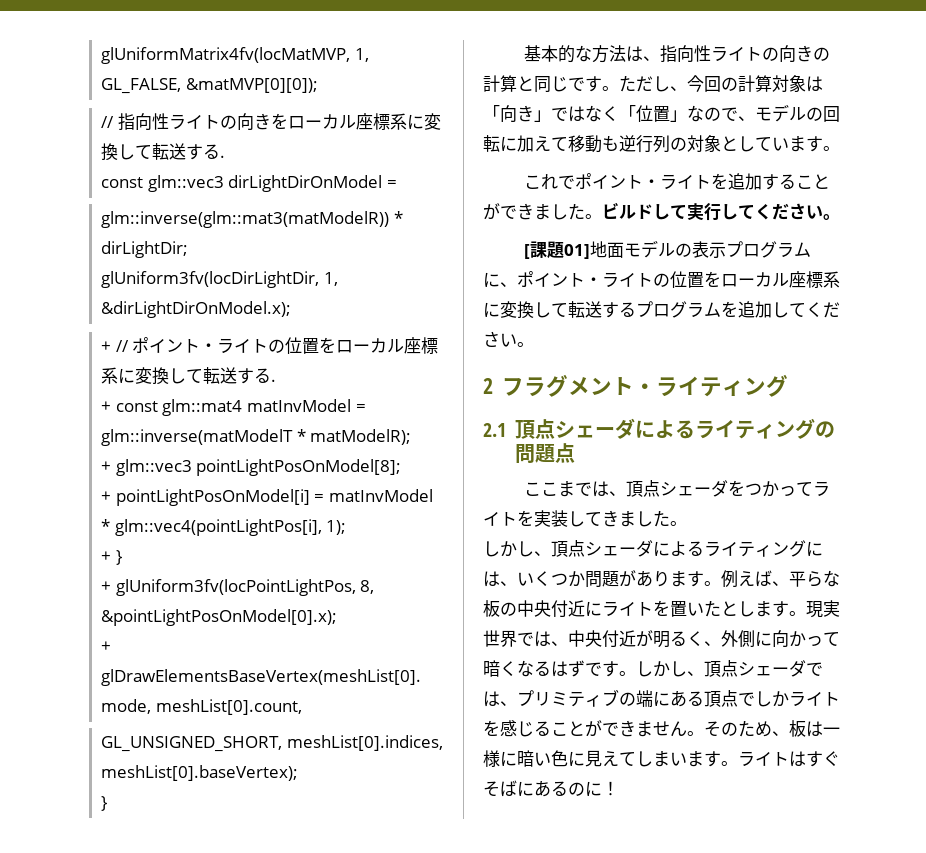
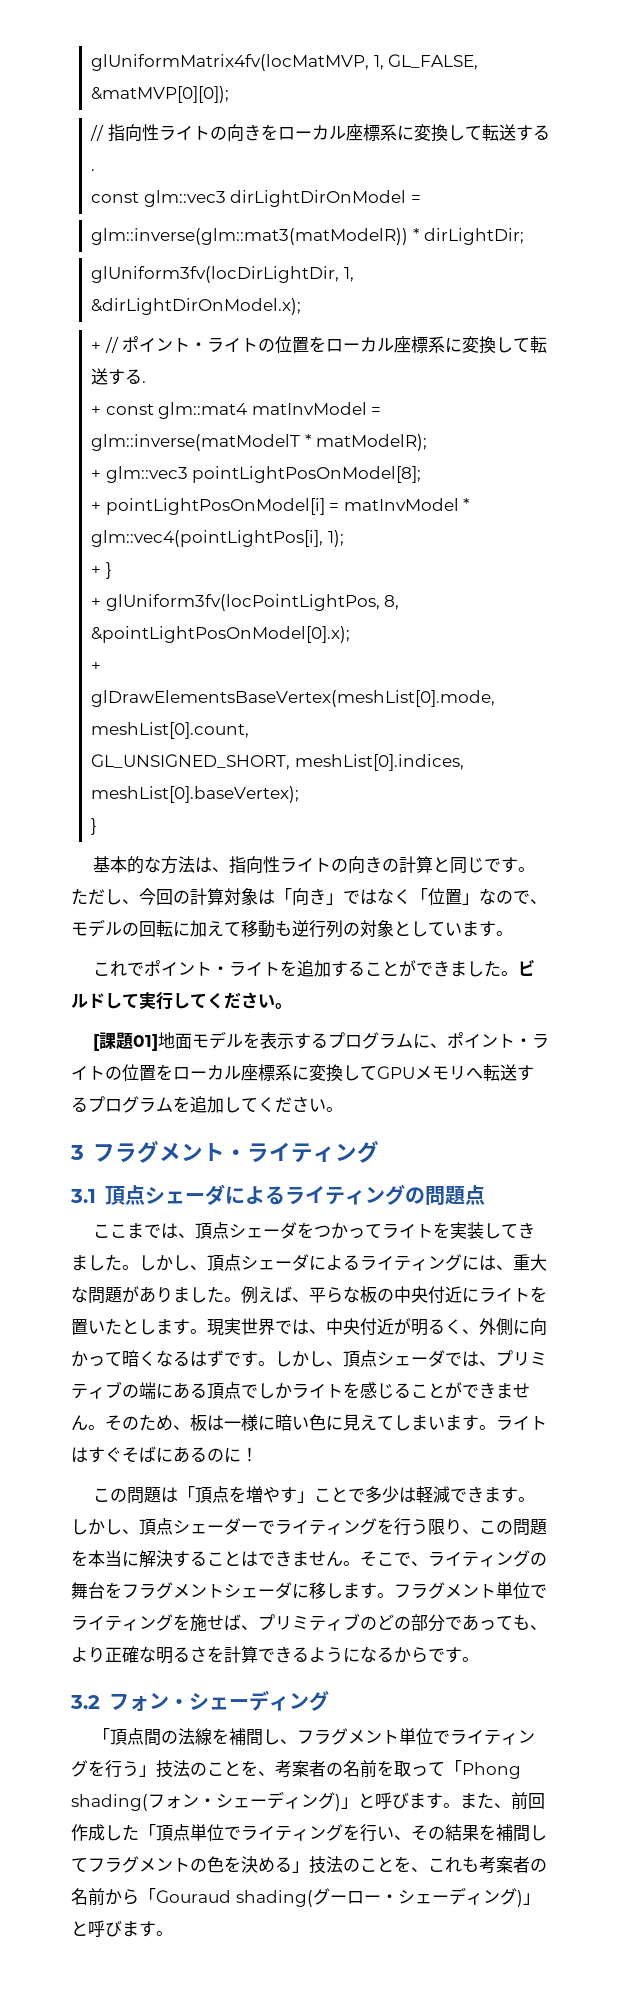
- [課題01]地面モデルの表示プログラムに、ポイント・ライトの位置をローカル座標系に変換して転送するプログラムを追加してください。
+ [課題01]地面モデルを表示するプログラムに、ポイント・ライトの位置をローカル座標系に変換してGPUメモリへ転送するプログラムを追加してください。
- 2フラグメント・ライティング
+ 3フラグメント・ライティング
- 2.1頂点シェーダによるライティングの問題点
+ 3.1頂点シェーダによるライティングの問題点
- ここまでは、頂点シェーダをつかってライトを実装してきました。
- しかし、頂点シェーダによるライティングには、いくつか問題があります。
+ ここまでは、頂点シェーダをつかってライトを実装してきました。しかし、頂点シェーダによるライティングには、重大な問題がありました。
+ この問題は「頂点を増やす」ことで多少は軽減できます。しかし、頂点シェーダーでライティングを行う限り、この問題を本当に解決することはできません。そこで、ライティングの舞台をフラグメントシェーダに移します。フラグメント単位でライティングを施せば、プリミティブのどの部分であっても、より正確な明るさを計算できるようになるからです。
+ 3.2フォン・シェーディング
+ 「頂点間の法線を補間し、フラグメント単位でライティングを行う」技法のことを、考案者の名前を取って「Phong shading(フォン・シェーディング)」と呼びます。また、前回作成した「頂点単位でライティングを行い、その結果を補間してフラグメントの色を決める」技法のことを、これも考案者の名前から「Gouraud shading(グーロー・シェーディング)」と呼びます。

